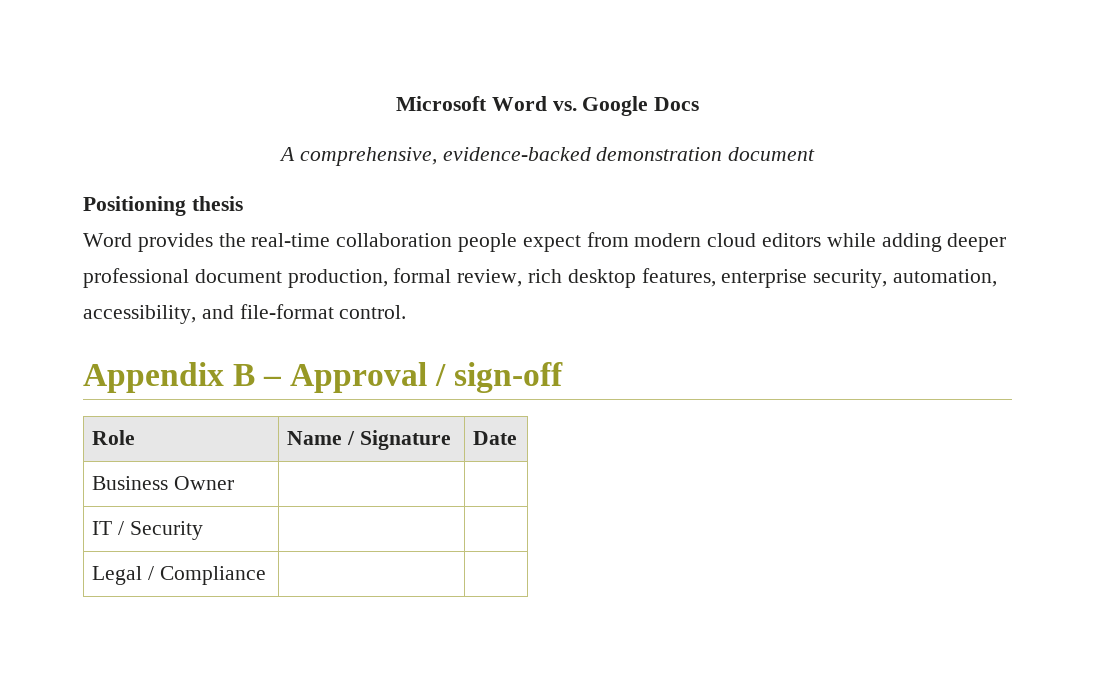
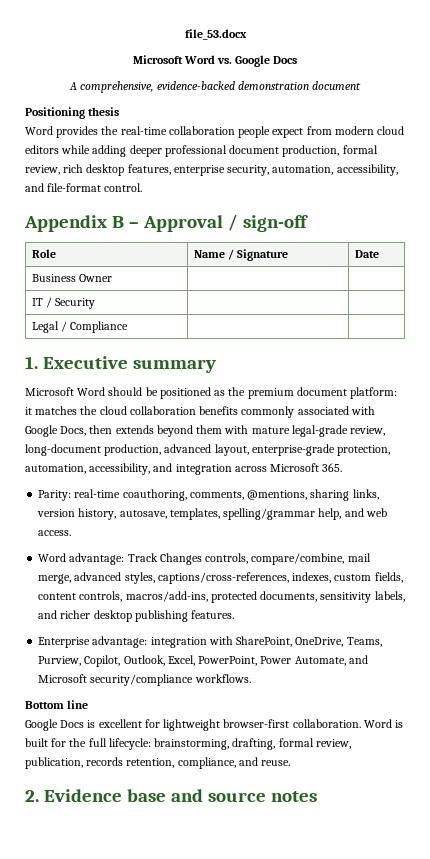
+ file_53.docx
+ 1. Executive summary
+ Microsoft Word should be positioned as the premium document platform: it matches the cloud collaboration benefits commonly associated with Google Docs, then extends beyond them with mature legal-grade review, long-document production, advanced layout, enterprise-grade protection, automation, accessibility, and integration across Microsoft 365.
+ Parity: real-time coauthoring, comments, @mentions, sharing links, version history, autosave, templates, spelling/grammar help, and web access.
+ Word advantage: Track Changes controls, compare/combine, mail merge, advanced styles, captions/cross-references, indexes, custom fields, content controls, macros/add-ins, protected documents, sensitivity labels, and richer desktop publishing features.
+ Enterprise advantage: integration with SharePoint, OneDrive, Teams, Purview, Copilot, Outlook, Excel, PowerPoint, Power Automate, and Microsoft security/compliance workflows.
+ Bottom line
+ Google Docs is excellent for lightweight browser-first collaboration. Word is built for the full lifecycle: brainstorming, drafting, formal review, publication, records retention, compliance, and reuse.
+ 2. Evidence base and source notes

